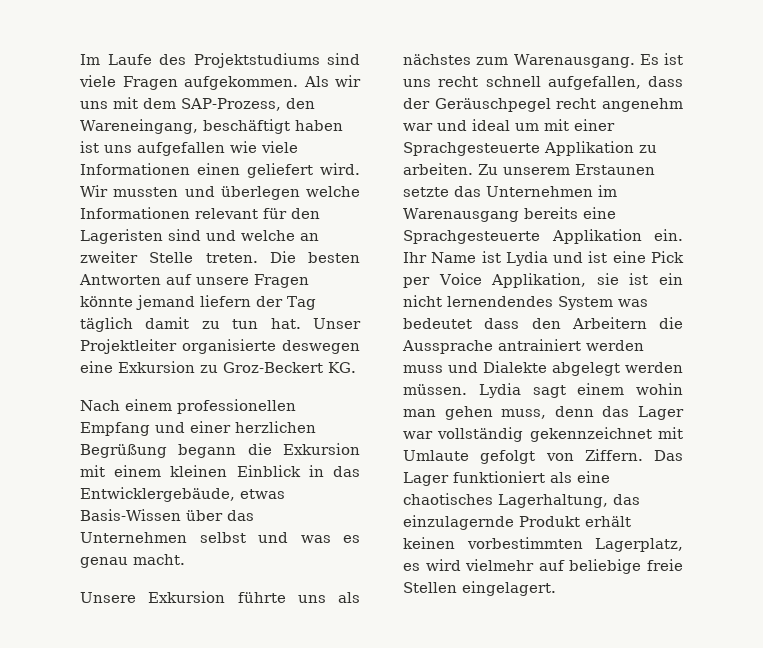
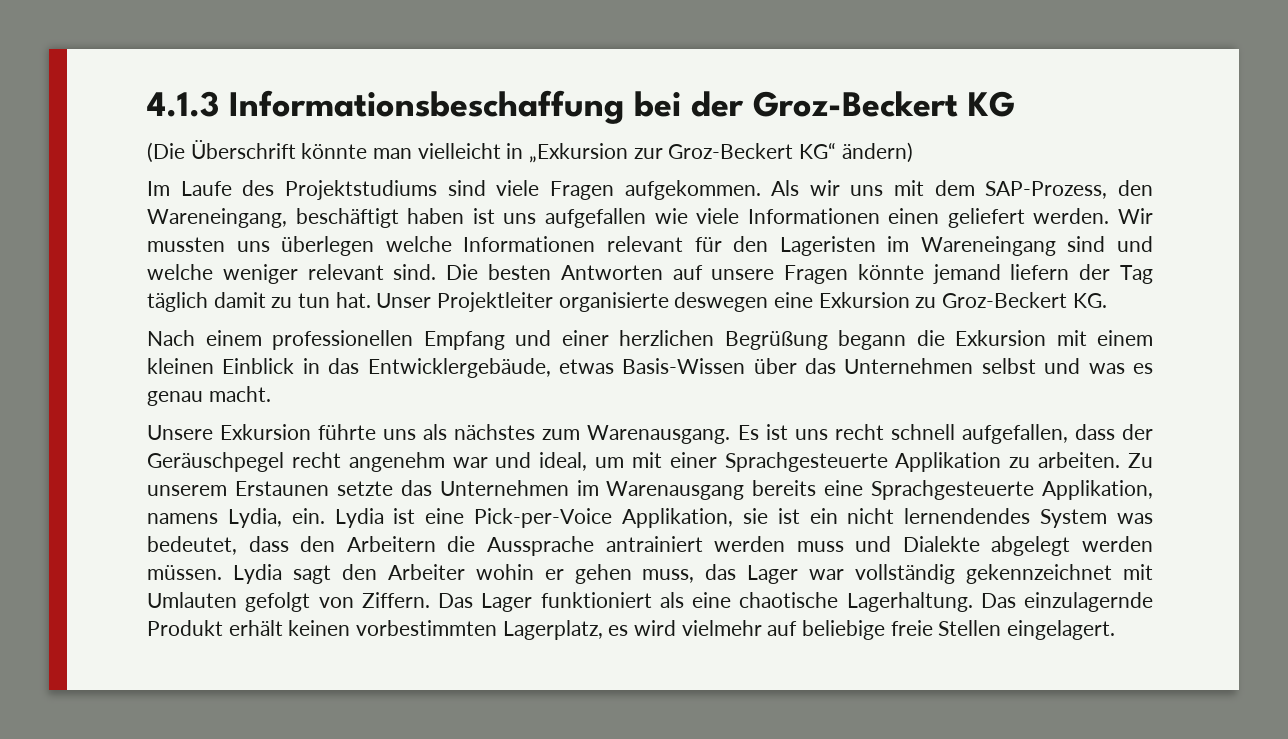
+ 4.1.3 Informationsbeschaffung bei der Groz-Beckert KG
+ (Die Überschrift könnte man vielleicht in „Exkursion zur Groz-Beckert KG“ ändern)
- Als wir uns mit dem SAP-Prozess, den Wareneingang, beschäftigt haben ist uns aufgefallen wie viele Informationen einen geliefert wird.
+ Als wir uns mit dem SAP-Prozess, den Wareneingang, beschäftigt haben ist uns aufgefallen wie viele Informationen einen geliefert werden.
- Wir mussten und überlegen welche Informationen relevant für den Lageristen sind und welche an zweiter Stelle treten.
+ Wir mussten uns überlegen welche Informationen relevant für den Lageristen im Wareneingang sind und welche weniger relevant sind.
- Es ist uns recht schnell aufgefallen, dass der Geräuschpegel recht angenehm war und ideal um mit einer Sprachgesteuerte Applikation zu arbeiten.
+ Es ist uns recht schnell aufgefallen, dass der Geräuschpegel recht angenehm war und ideal, um mit einer Sprachgesteuerte Applikation zu arbeiten.
- Zu unserem Erstaunen setzte das Unternehmen im Warenausgang bereits eine Sprachgesteuerte Applikation ein. Ihr Name ist Lydia und ist eine Pick per Voice Applikation, sie ist ein nicht lernendendes System was bedeutet dass den Arbeitern die Aussprache antrainiert werden muss und Dialekte abgelegt werden müssen.
+ Zu unserem Erstaunen setzte das Unternehmen im Warenausgang bereits eine Sprachgesteuerte Applikation, namens Lydia, ein. Lydia ist eine Pick-per-Voice Applikation, sie ist ein nicht lernendendes System was bedeutet, dass den Arbeitern die Aussprache antrainiert werden muss und Dialekte abgelegt werden müssen.
- Lydia sagt einem wohin man gehen muss, denn das Lager war vollständig gekennzeichnet mit Umlaute gefolgt von Ziffern.
+ Lydia sagt den Arbeiter wohin er gehen muss, das Lager war vollständig gekennzeichnet mit Umlauten gefolgt von Ziffern.
- Das Lager funktioniert als eine chaotisches Lagerhaltung, das einzulagernde Produkt erhält keinen vorbestimmten Lagerplatz, es wird vielmehr auf beliebige freie Stellen eingelagert.
+ Das Lager funktioniert als eine chaotische Lagerhaltung. Das einzulagernde Produkt erhält keinen vorbestimmten Lagerplatz, es wird vielmehr auf beliebige freie Stellen eingelagert.

